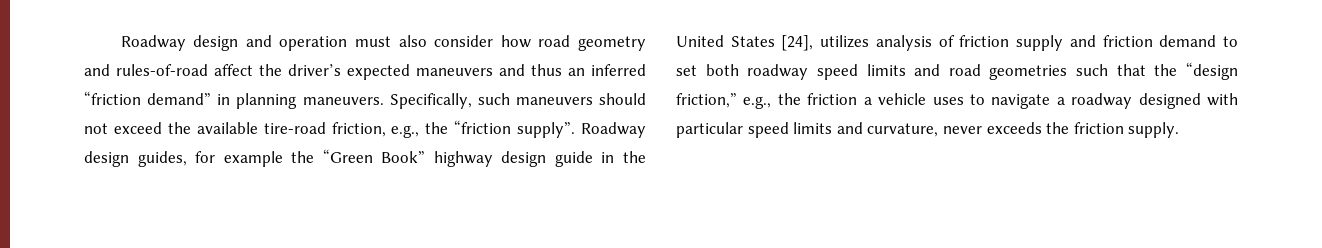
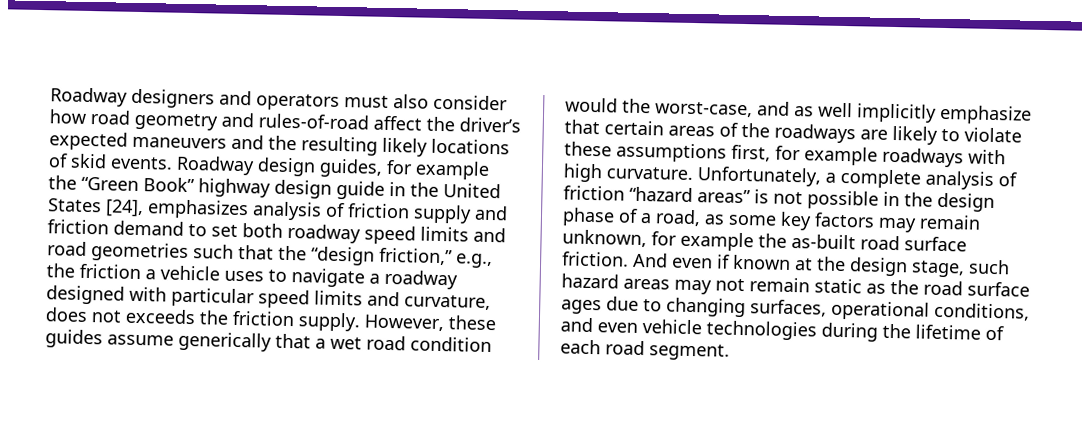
- Roadway design and operation must also consider how road geometry and rules-of-road affect the driver’s expected maneuvers and thus an inferred “friction demand” in planning maneuvers. Specifically, such maneuvers should not exceed the available tire-road friction, e.g., the “friction supply”.
+ Roadway designers and operators must also consider how road geometry and rules-of-road affect the driver’s expected maneuvers and the resulting likely locations of skid events.
- Roadway design guides, for example the “Green Book” highway design guide in the United States [24], utilizes analysis of friction supply and friction demand to set both roadway speed limits and road geometries such that the “design friction,” e.g., the friction a vehicle uses to navigate a roadway designed with particular speed limits and curvature, never exceeds the friction supply.
+ Roadway design guides, for example the “Green Book” highway design guide in the United States [24], emphasizes analysis of friction supply and friction demand to set both roadway speed limits and road geometries such that the “design friction,” e.g., the friction a vehicle uses to navigate a roadway designed with particular speed limits and curvature, does not exceeds the friction supply.
+ However, these guides assume generically that a wet road condition would the worst-case, and as well implicitly emphasize that certain areas of the roadways are likely to violate these assumptions first, for example roadways with high curvature. Unfortunately, a complete analysis of friction “hazard areas” is not possible in the design phase of a road, as some key factors may remain unknown, for example the as-built road surface friction. And even if known at the design stage, such hazard areas may not remain static as the road surface ages due to changing surfaces, operational conditions, and even vehicle technologies during the lifetime of each road segment.

